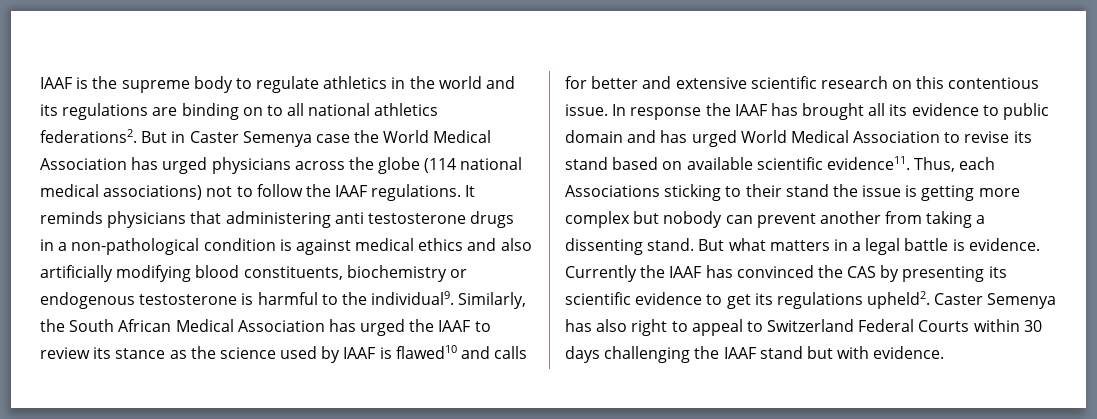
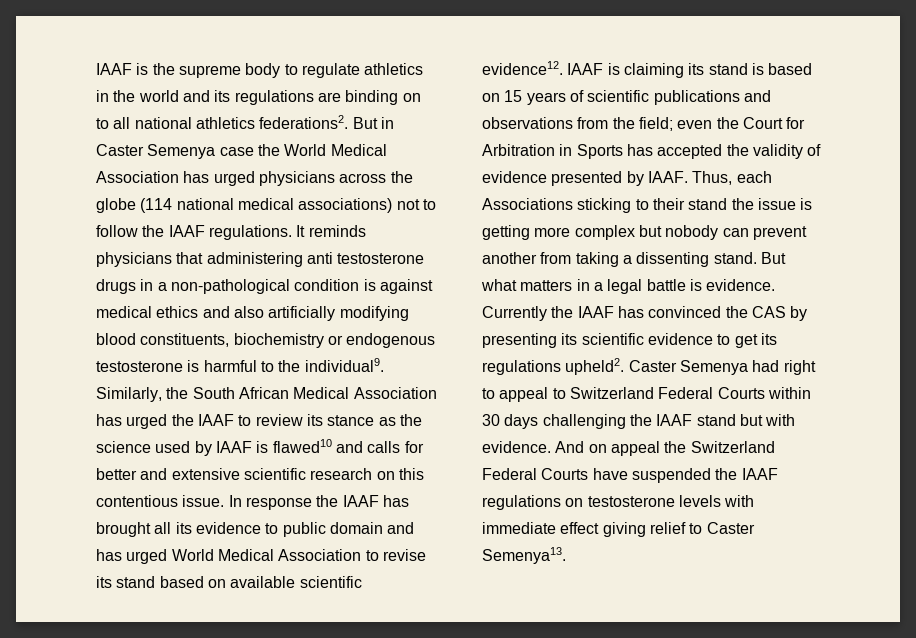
- In response the IAAF has brought all its evidence to public domain and has urged World Medical Association to revise its stand based on available scientific evidence11.
+ In response the IAAF has brought all its evidence to public domain and has urged World Medical Association to revise its stand based on available scientific evidence12. IAAF is claiming its stand is based on 15 years of scientific publications and observations from the field; even the Court for Arbitration in Sports has accepted the validity of evidence presented by IAAF.
- Caster Semenya has also right to appeal to Switzerland Federal Courts within 30 days challenging the IAAF stand but with evidence.
+ Caster Semenya had right to appeal to Switzerland Federal Courts within 30 days challenging the IAAF stand but with evidence.
+ And on appeal the Switzerland Federal Courts have suspended the IAAF regulations on testosterone levels with immediate effect giving relief to Caster Semenya13.

